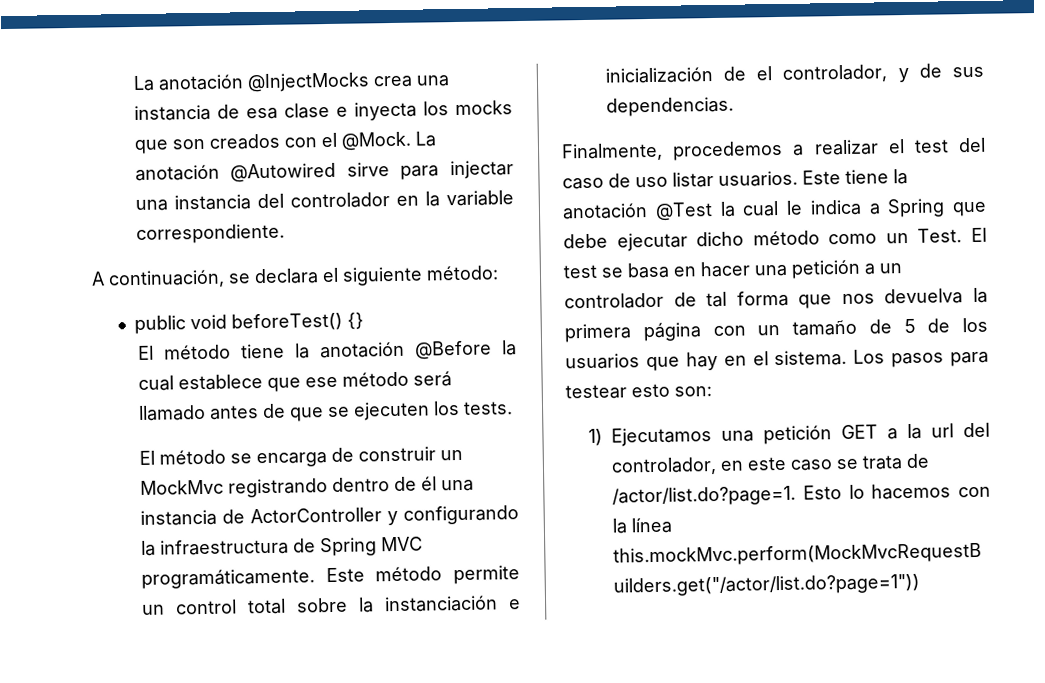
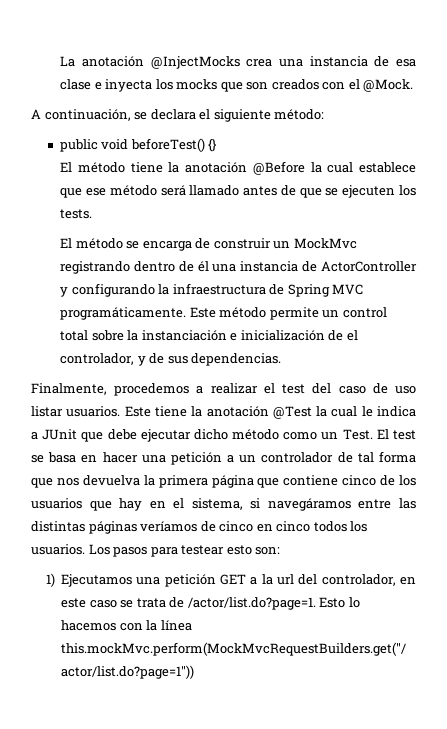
- La anotación @Autowired sirve para injectar una instancia del controlador en la variable correspondiente.
- Este tiene la anotación @Test la cual le indica a Spring que debe ejecutar dicho método como un Test.
+ Este tiene la anotación @Test la cual le indica a JUnit que debe ejecutar dicho método como un Test.
- El test se basa en hacer una petición a un controlador de tal forma que nos devuelva la primera página con un tamaño de 5 de los usuarios que hay en el sistema.
+ El test se basa en hacer una petición a un controlador de tal forma que nos devuelva la primera página que contiene cinco de los usuarios que hay en el sistema, si navegáramos entre las distintas páginas veríamos de cinco en cinco todos los usuarios.

